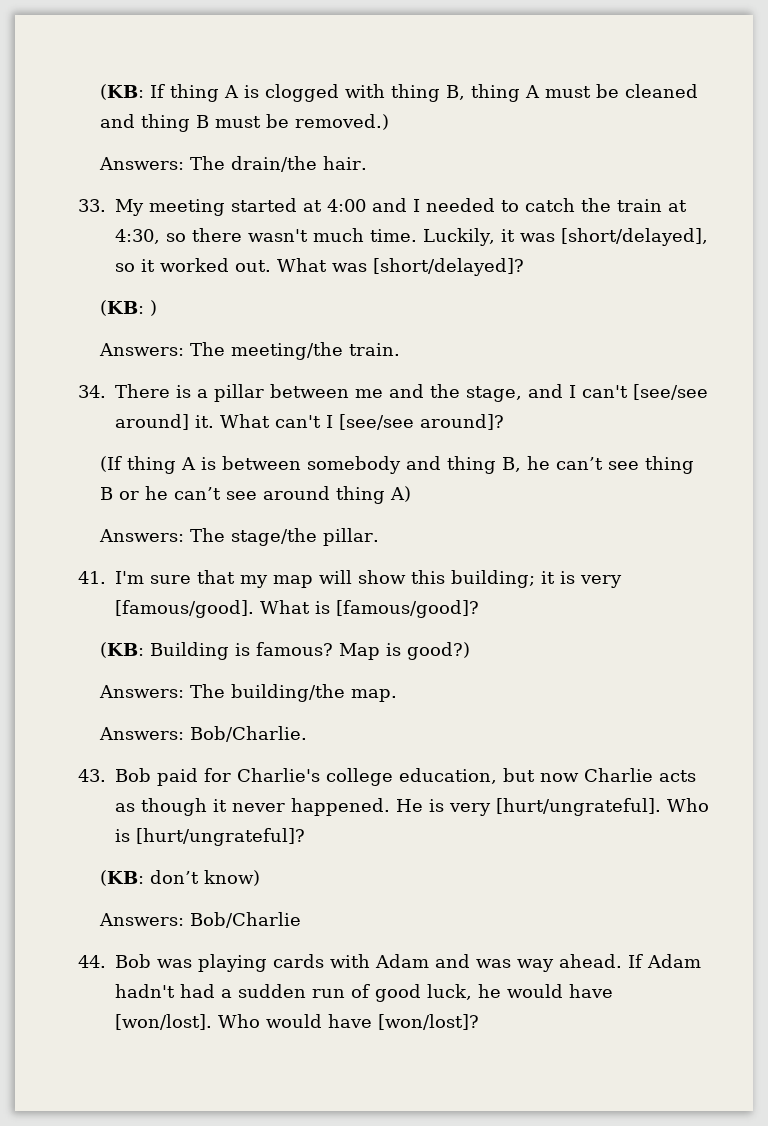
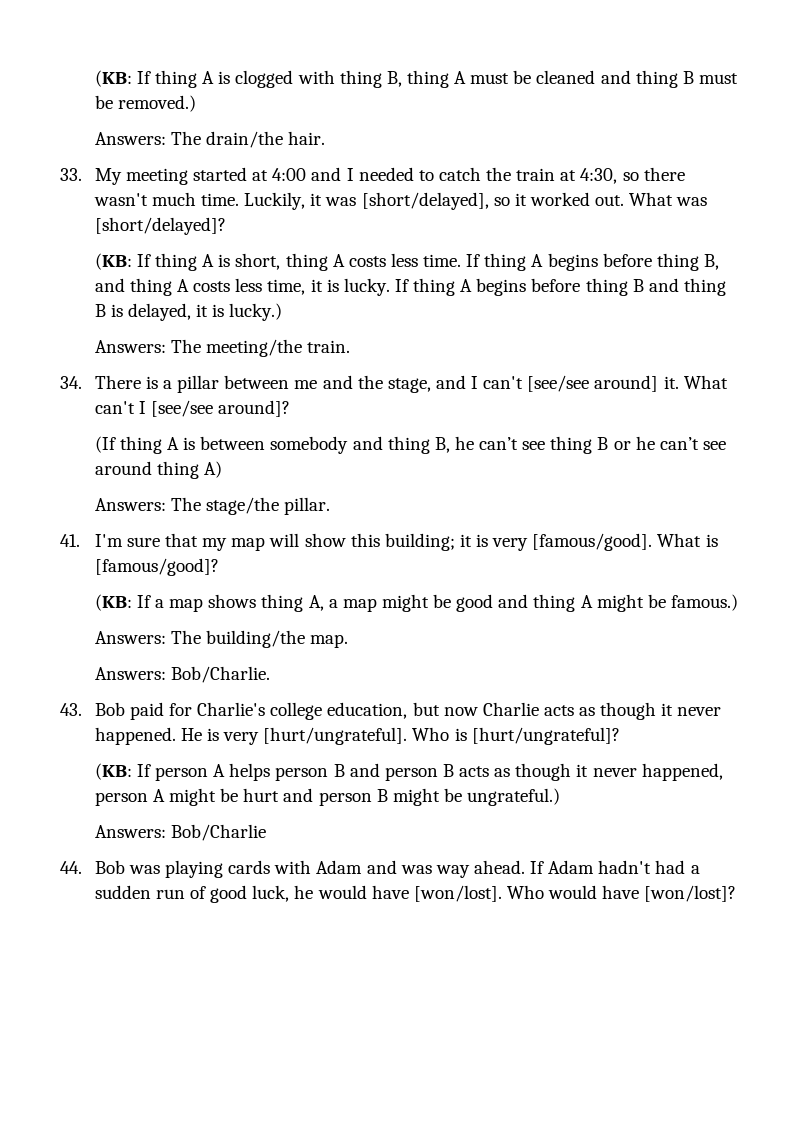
- (KB: )
+ (KB: If thing A is short, thing A costs less time. If thing A begins before thing B, and thing A costs less time, it is lucky. If thing A begins before thing B and thing B is delayed, it is lucky.)
- (KB: Building is famous? Map is good?)
+ (KB: If a map shows thing A, a map might be good and thing A might be famous.)
- (KB: don’t know)
+ (KB: If person A helps person B and person B acts as though it never happened, person A might be hurt and person B might be ungrateful.)

